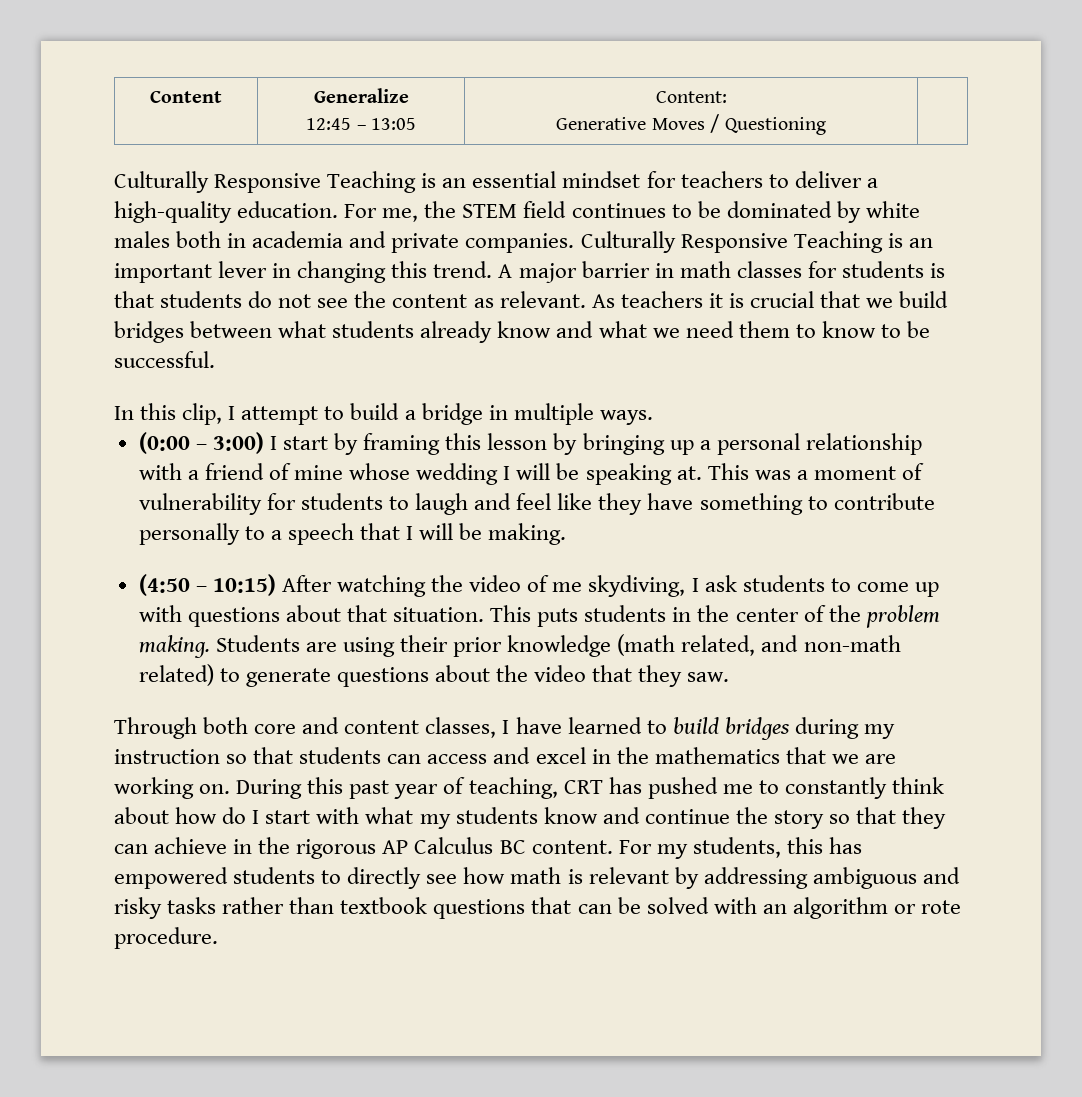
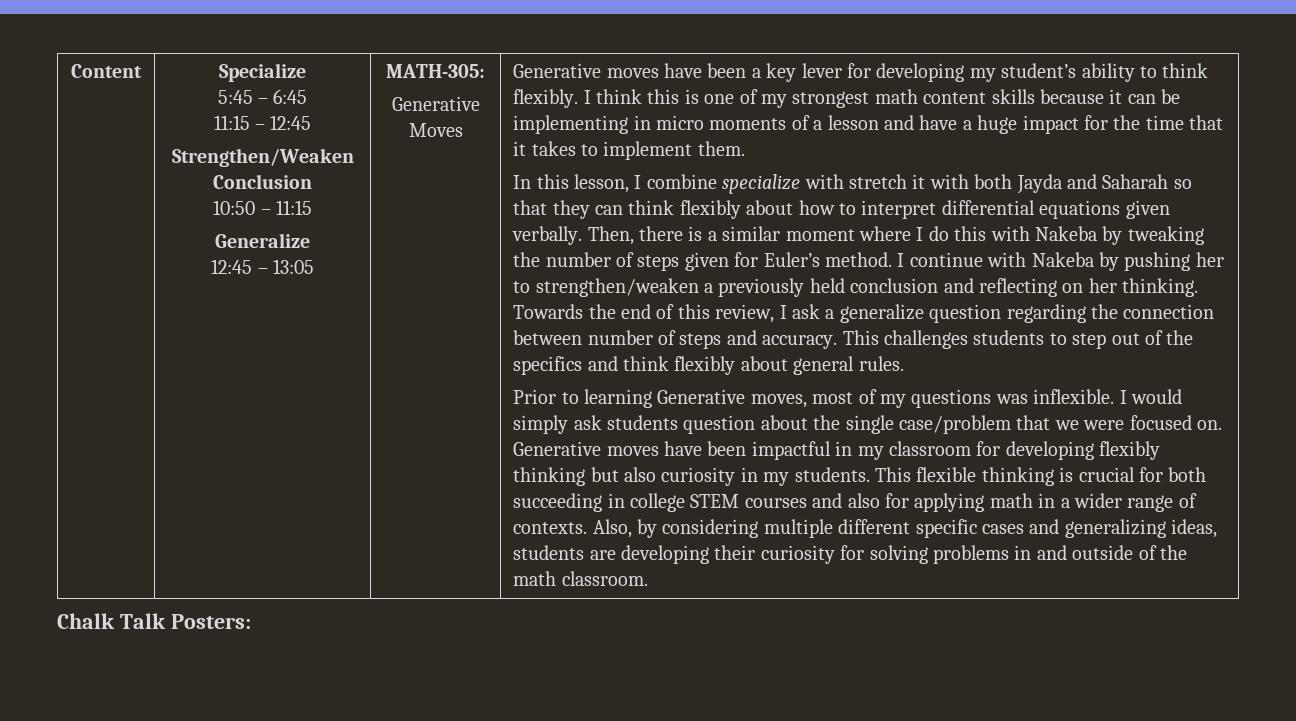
+ Specialize
+ 5:45 – 6:45
+ 11:15 – 12:45
+ Strengthen/Weaken Conclusion
+ 10:50 – 11:15
- Content:
+ MATH-305:
- Generative Moves / Questioning |
- Culturally Responsive Teaching is an essential mindset for teachers to deliver a high-quality education. For me, the STEM field continues to be dominated by white males both in academia and private companies. Culturally Responsive Teaching is an important lever in changing this trend. A major barrier in math classes for students is that students do not see the content as relevant. As teachers it is crucial that we build bridges between what students already know and what we need them to know to be successful.
- In this clip, I attempt to build a bridge in multiple ways.
- (0:00 – 3:00) I start by framing this lesson by bringing up a personal relationship with a friend of mine whose wedding I will be speaking at. This was a moment of vulnerability for students to laugh and feel like they have something to contribute personally to a speech that I will be making.
- (4:50 – 10:15) After watching the video of me skydiving, I ask students to come up with questions about that situation. This puts students in the center of the problem making. Students are using their prior knowledge (math related, and non-math related) to generate questions about the video that they saw.
- Through both core and content classes, I have learned to build bridges during my instruction so that students can access and excel in the mathematics that we are working on. During this past year of teaching, CRT has pushed me to constantly think about how do I start with what my students know and continue the story so that they can achieve in the rigorous AP Calculus BC content. For my students, this has empowered students to directly see how math is relevant by addressing ambiguous and risky tasks rather than textbook questions that can be solved with an algorithm or rote procedure.
+ Generative Moves | Generative moves have been a key lever for developing my student’s ability to think flexibly. I think this is one of my strongest math content skills because it can be implementing in micro moments of a lesson and have a huge impact for the time that it takes to implement them.
+ In this lesson, I combine specialize with stretch it with both Jayda and Saharah so that they can think flexibly about how to interpret differential equations given verbally. Then, there is a similar moment where I do this with Nakeba by tweaking the number of steps given for Euler’s method. I continue with Nakeba by pushing her to strengthen/weaken a previously held conclusion and reflecting on her thinking. Towards the end of this review, I ask a generalize question regarding the connection between number of steps and accuracy. This challenges students to step out of the specifics and think flexibly about general rules.
+ Prior to learning Generative moves, most of my questions was inflexible. I would simply ask students question about the single case/problem that we were focused on. Generative moves have been impactful in my classroom for developing flexibly thinking but also curiosity in my students. This flexible thinking is crucial for both succeeding in college STEM courses and also for applying math in a wider range of contexts. Also, by considering multiple different specific cases and generalizing ideas, students are developing their curiosity for solving problems in and outside of the math classroom.
+ Chalk Talk Posters:

